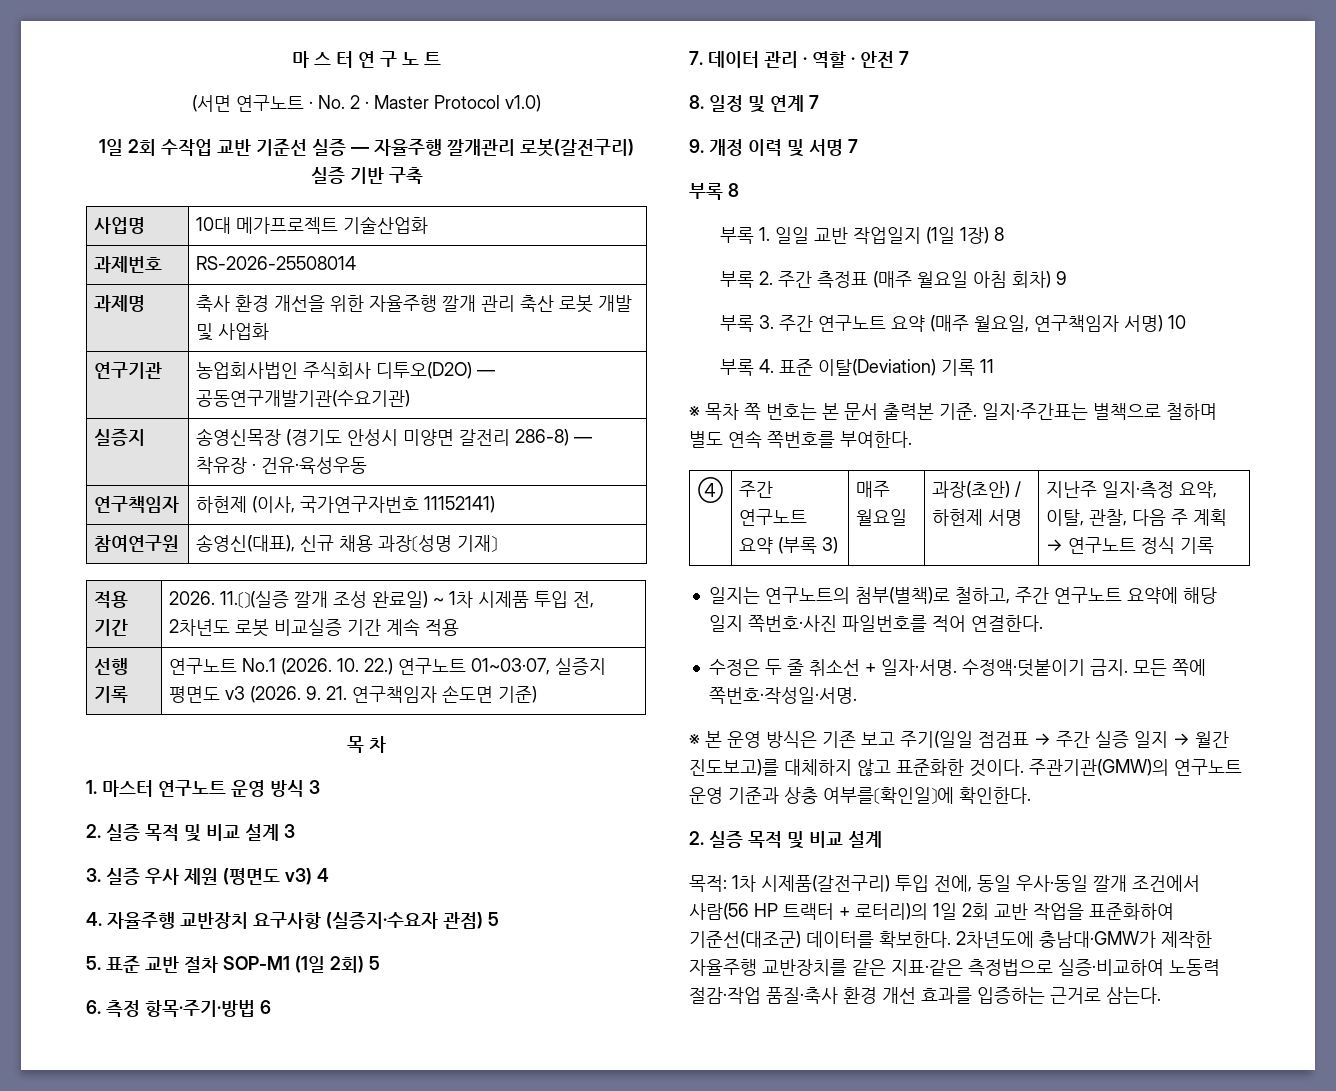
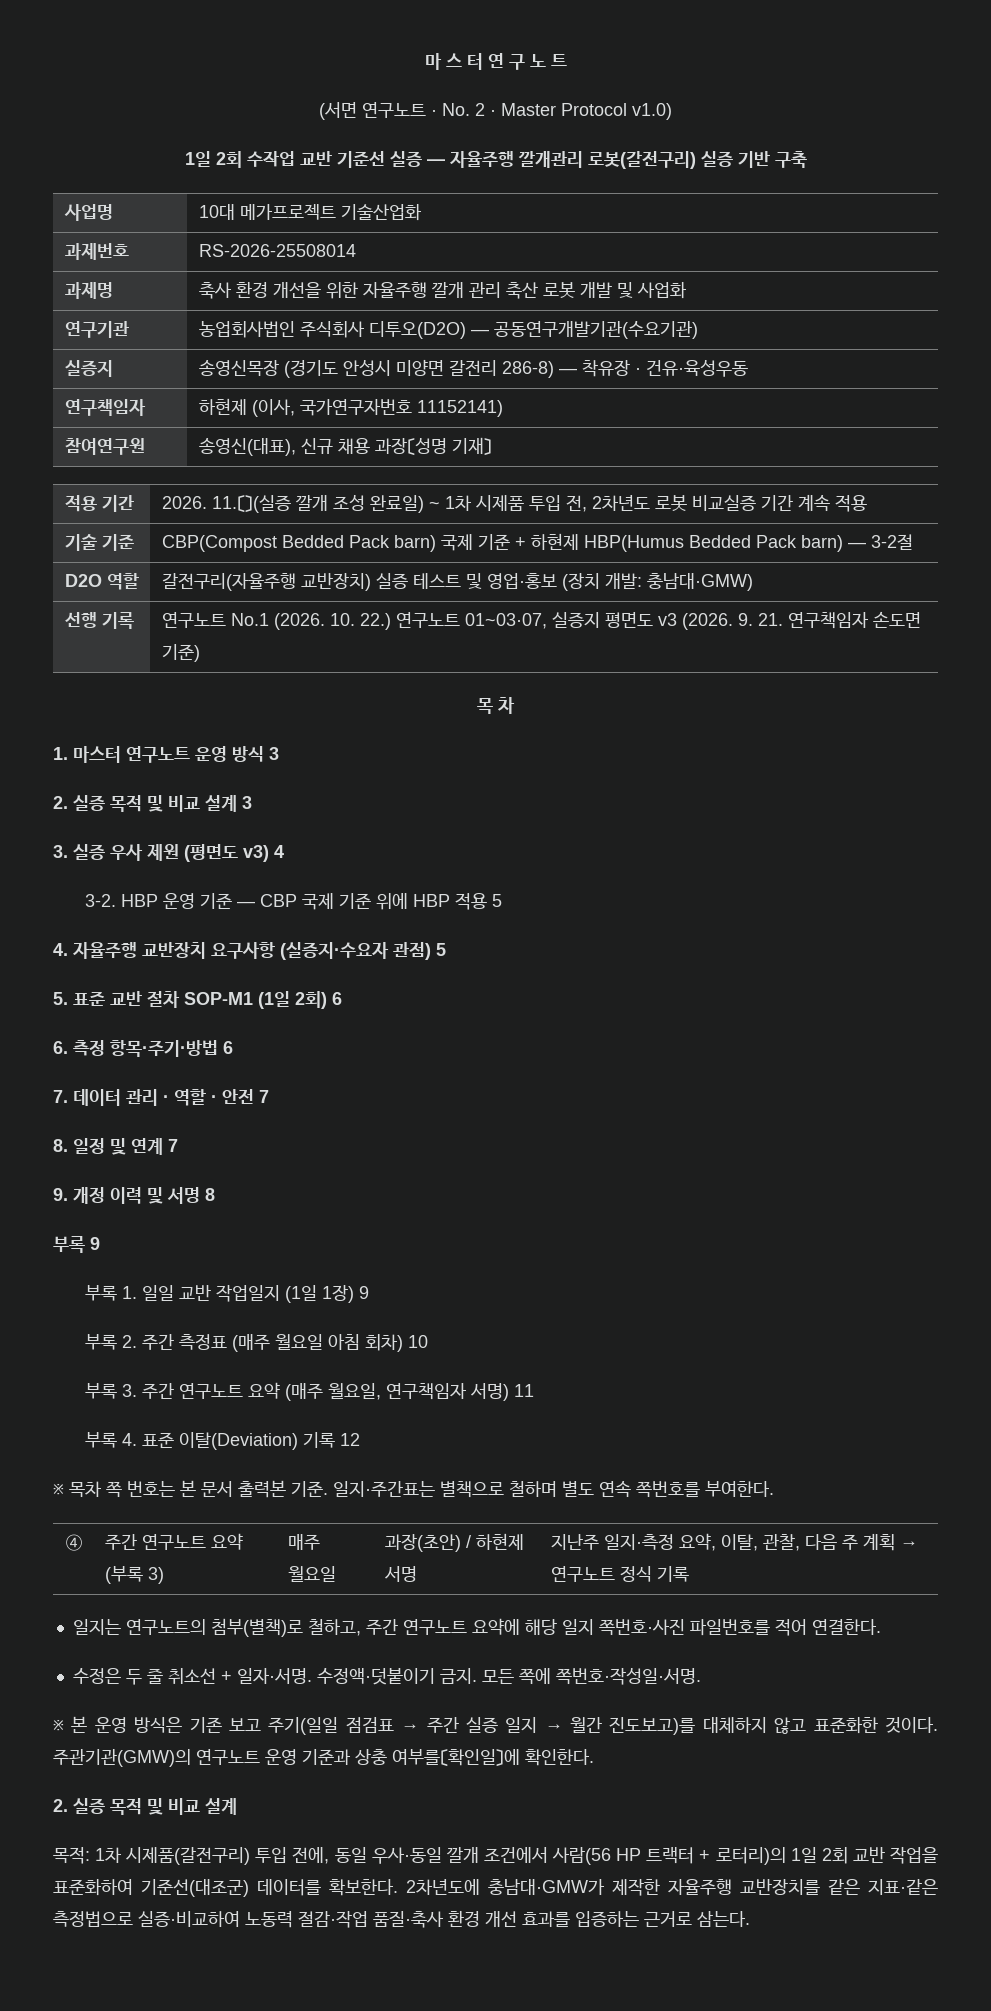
+ 기술 기준 | CBP(Compost Bedded Pack barn) 국제 기준 + 하현제 HBP(Humus Bedded Pack barn) — 3-2절
+ D2O 역할 | 갈전구리(자율주행 교반장치) 실증 테스트 및 영업·홍보 (장치 개발: 충남대·GMW)
+ 3-2. HBP 운영 기준 — CBP 국제 기준 위에 HBP 적용 5
- 5. 표준 교반 절차 SOP-M1 (1일 2회) 5
+ 5. 표준 교반 절차 SOP-M1 (1일 2회) 6
- 9. 개정 이력 및 서명 7
- 부록 8
+ 9. 개정 이력 및 서명 8
+ 부록 9
- 부록 1. 일일 교반 작업일지 (1일 1장) 8
+ 부록 1. 일일 교반 작업일지 (1일 1장) 9
- 부록 2. 주간 측정표 (매주 월요일 아침 회차) 9
+ 부록 2. 주간 측정표 (매주 월요일 아침 회차) 10
- 부록 3. 주간 연구노트 요약 (매주 월요일, 연구책임자 서명) 10
+ 부록 3. 주간 연구노트 요약 (매주 월요일, 연구책임자 서명) 11
- 부록 4. 표준 이탈(Deviation) 기록 11
+ 부록 4. 표준 이탈(Deviation) 기록 12

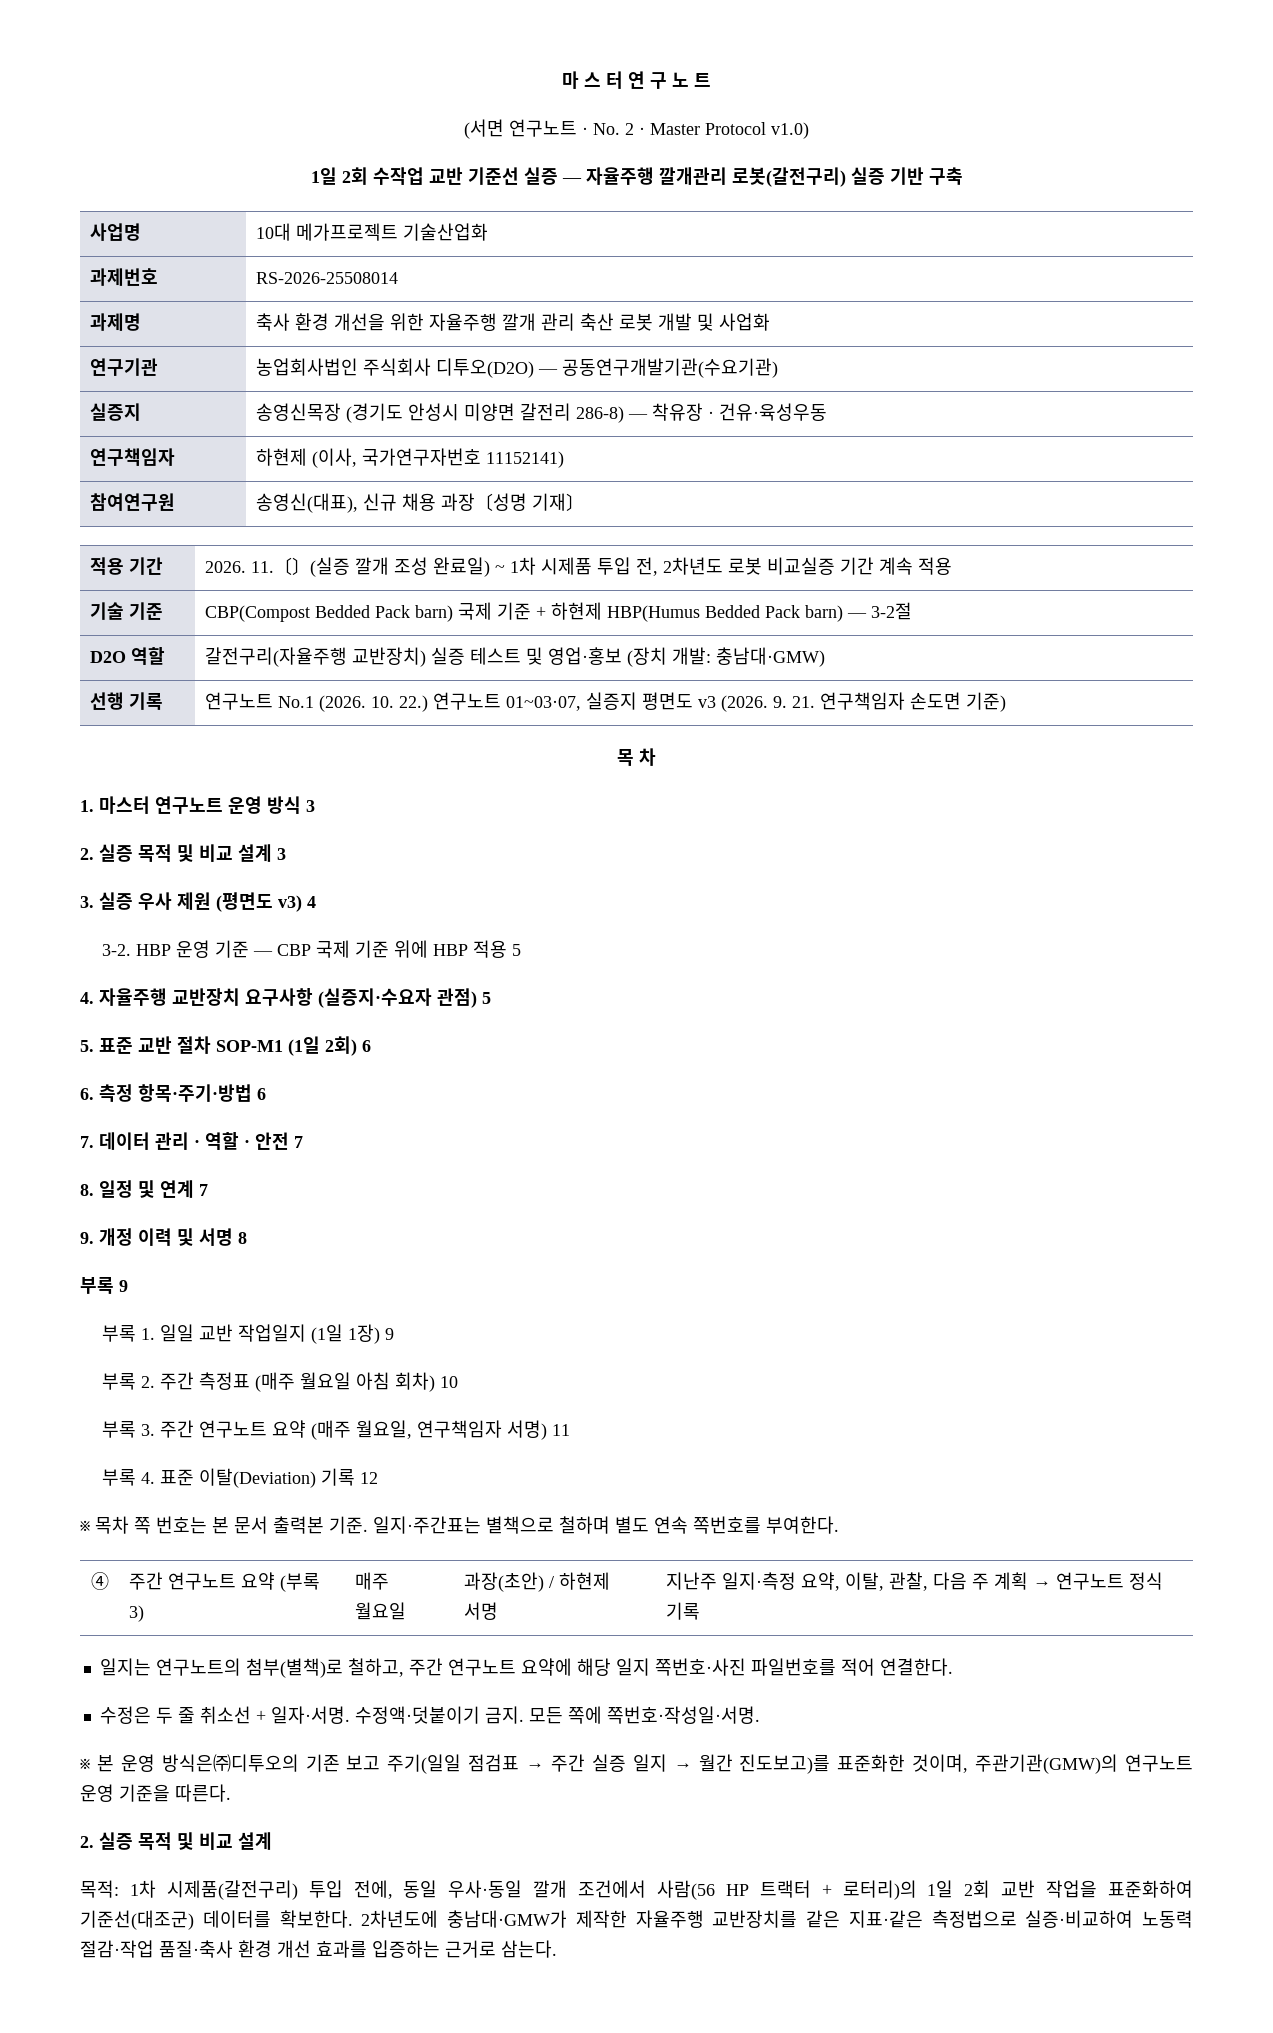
- ※ 본 운영 방식은 기존 보고 주기(일일 점검표 → 주간 실증 일지 → 월간 진도보고)를 대체하지 않고 표준화한 것이다. 주관기관(GMW)의 연구노트 운영 기준과 상충 여부를〔확인일〕에 확인한다.
+ ※ 본 운영 방식은㈜디투오의 기존 보고 주기(일일 점검표 → 주간 실증 일지 → 월간 진도보고)를 표준화한 것이며, 주관기관(GMW)의 연구노트 운영 기준을 따른다.

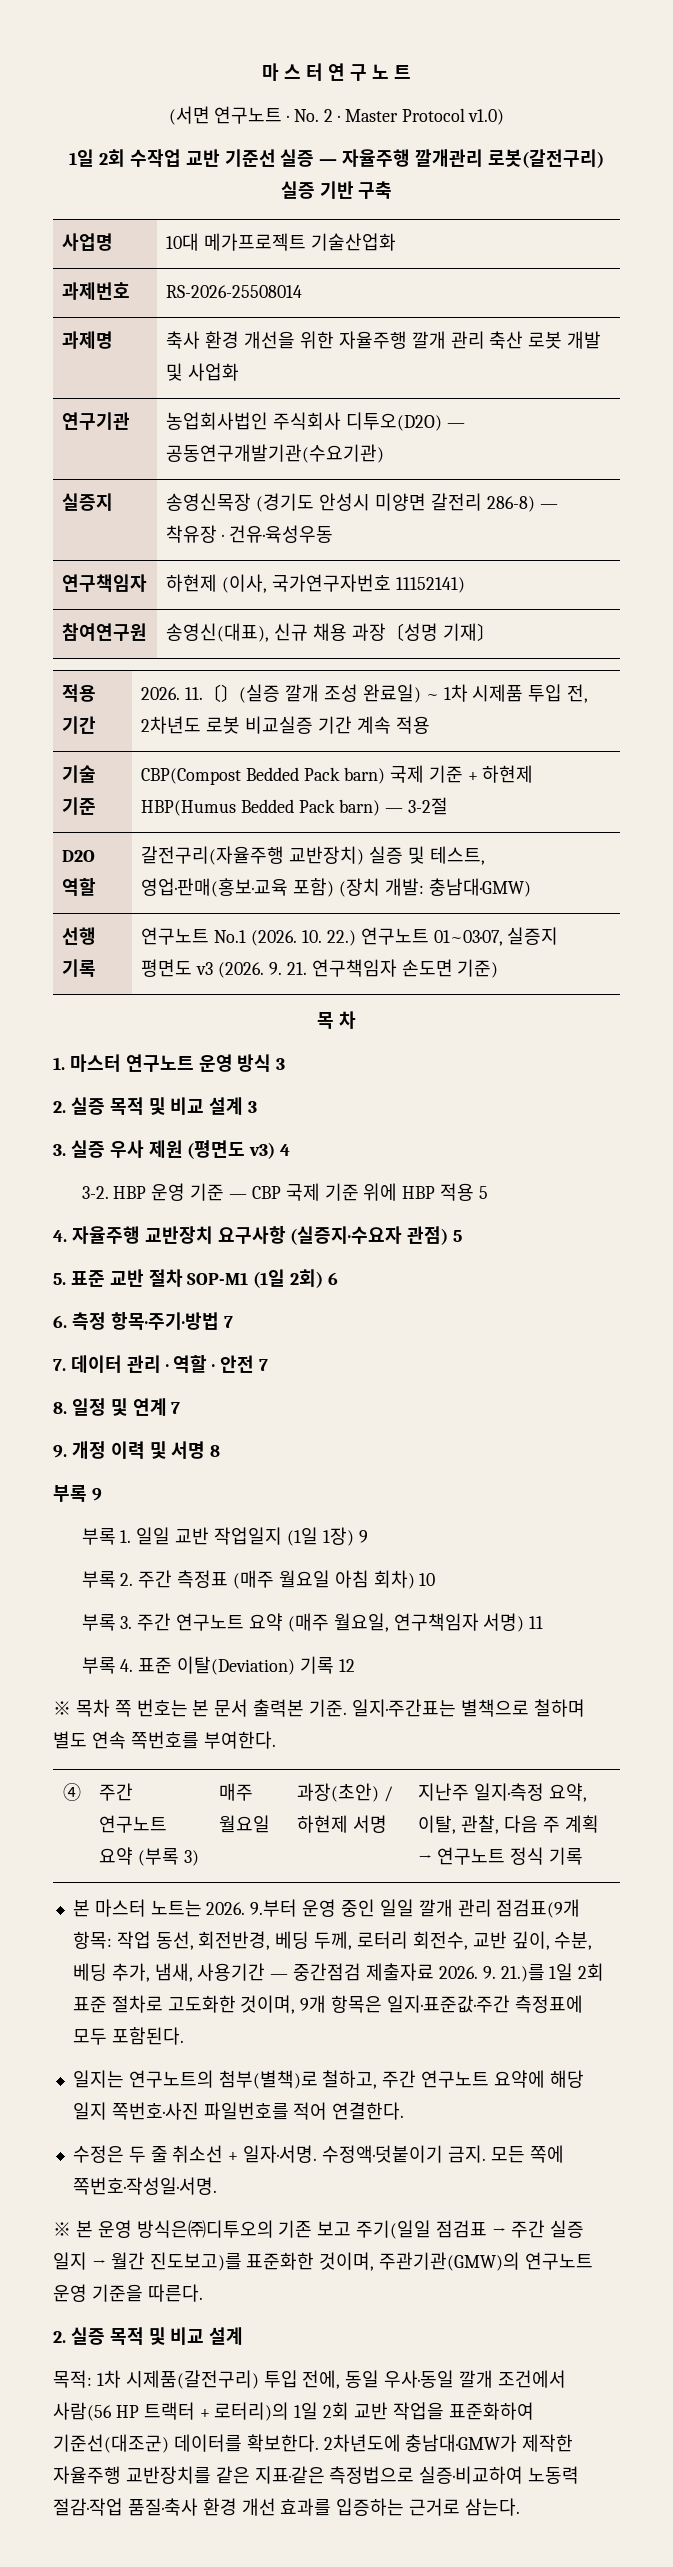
- D2O 역할 | 갈전구리(자율주행 교반장치) 실증 테스트 및 영업·홍보 (장치 개발: 충남대·GMW)
+ D2O 역할 | 갈전구리(자율주행 교반장치) 실증 및 테스트, 영업·판매(홍보·교육 포함) (장치 개발: 충남대·GMW)
- 6. 측정 항목·주기·방법 6
+ 6. 측정 항목·주기·방법 7
+ 본 마스터 노트는 2026. 9.부터 운영 중인 일일 깔개 관리 점검표(9개 항목: 작업 동선, 회전반경, 베딩 두께, 로터리 회전수, 교반 깊이, 수분, 베딩 추가, 냄새, 사용기간 — 중간점검 제출자료 2026. 9. 21.)를 1일 2회 표준 절차로 고도화한 것이며, 9개 항목은 일지·표준값·주간 측정표에 모두 포함된다.

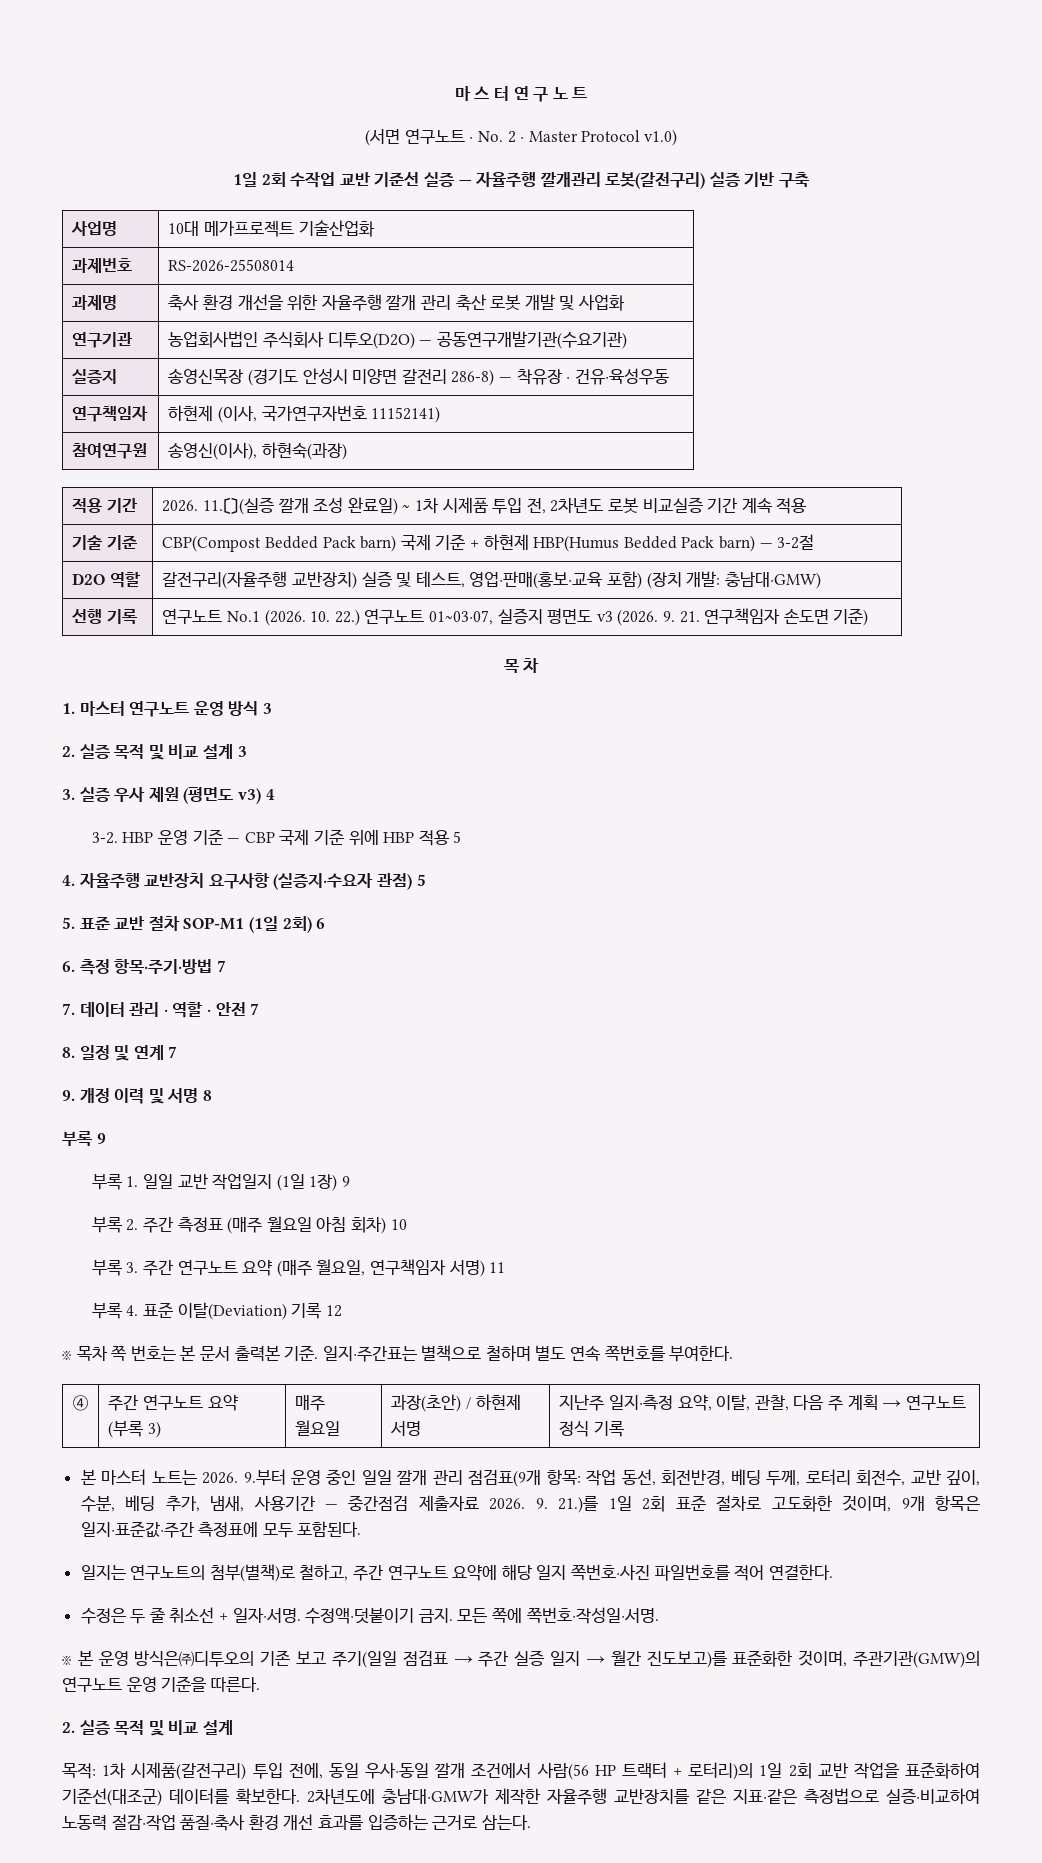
- 참여연구원 | 송영신(대표), 신규 채용 과장〔성명 기재〕
+ 참여연구원 | 송영신(이사), 하현숙(과장)

